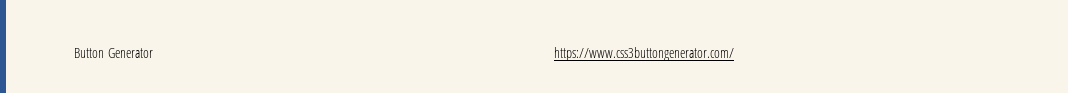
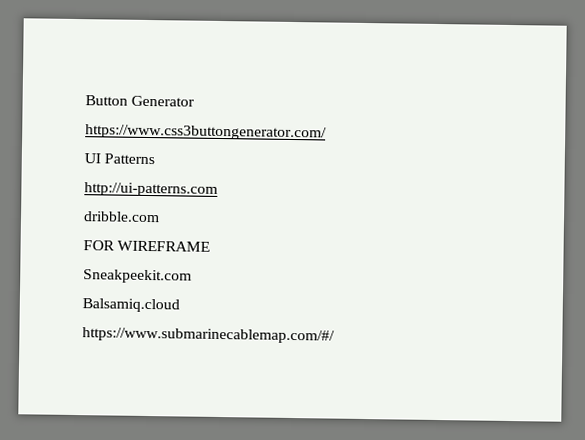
+ UI Patterns
+ http://ui-patterns.com
+ dribble.com
+ FOR WIREFRAME
+ Sneakpeekit.com
+ Balsamiq.cloud
+ https://www.submarinecablemap.com/#/

